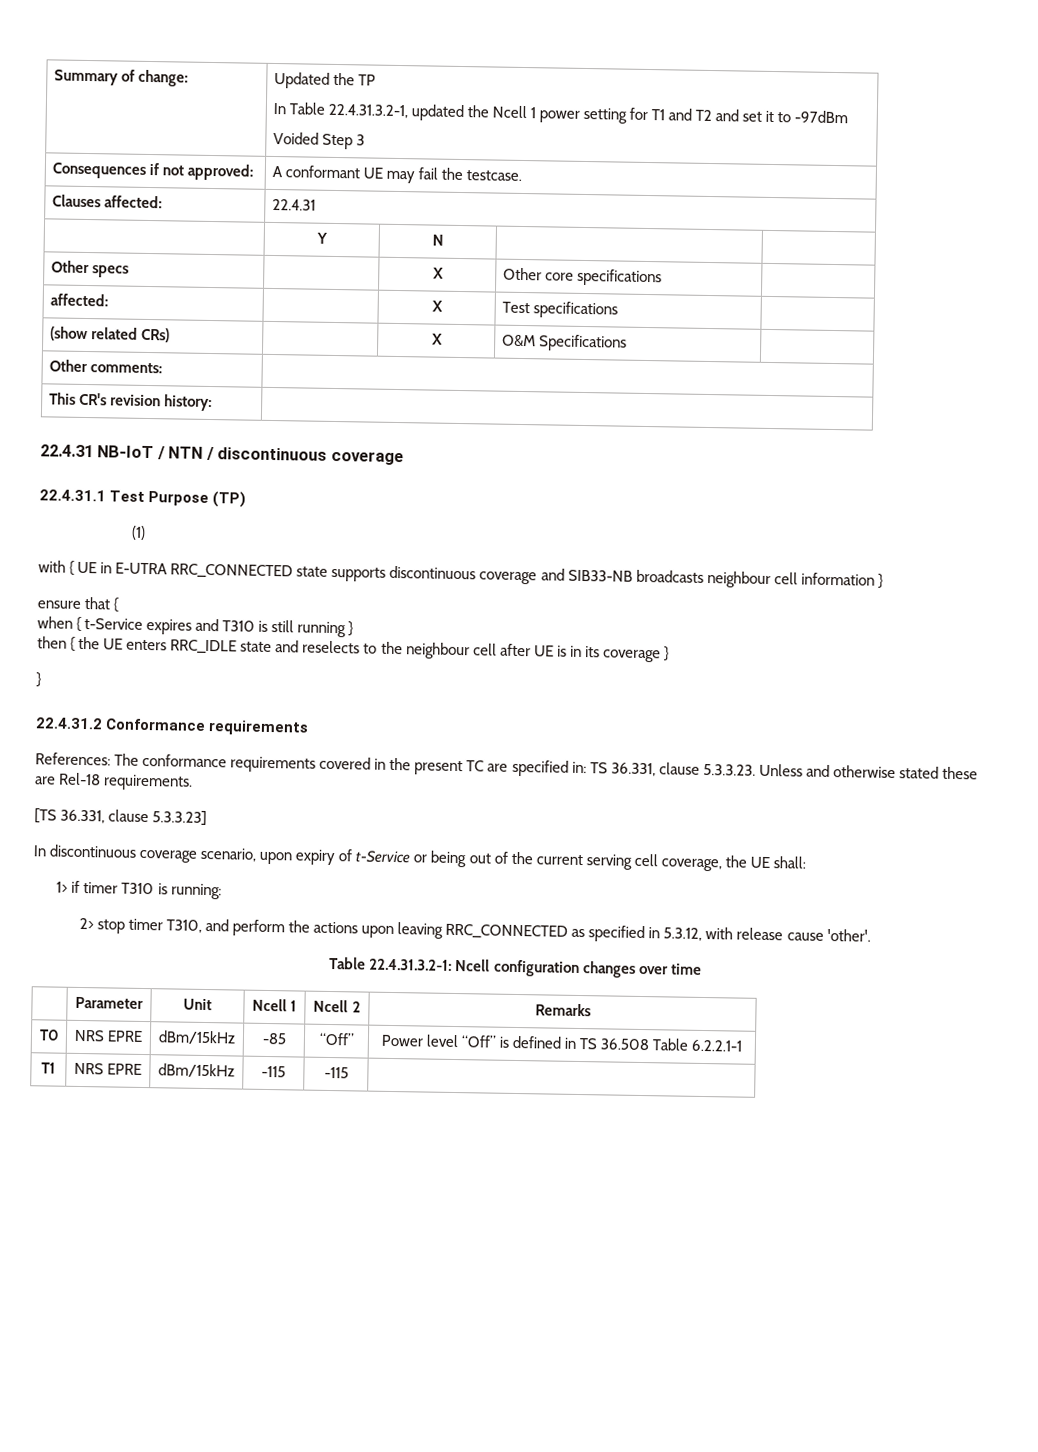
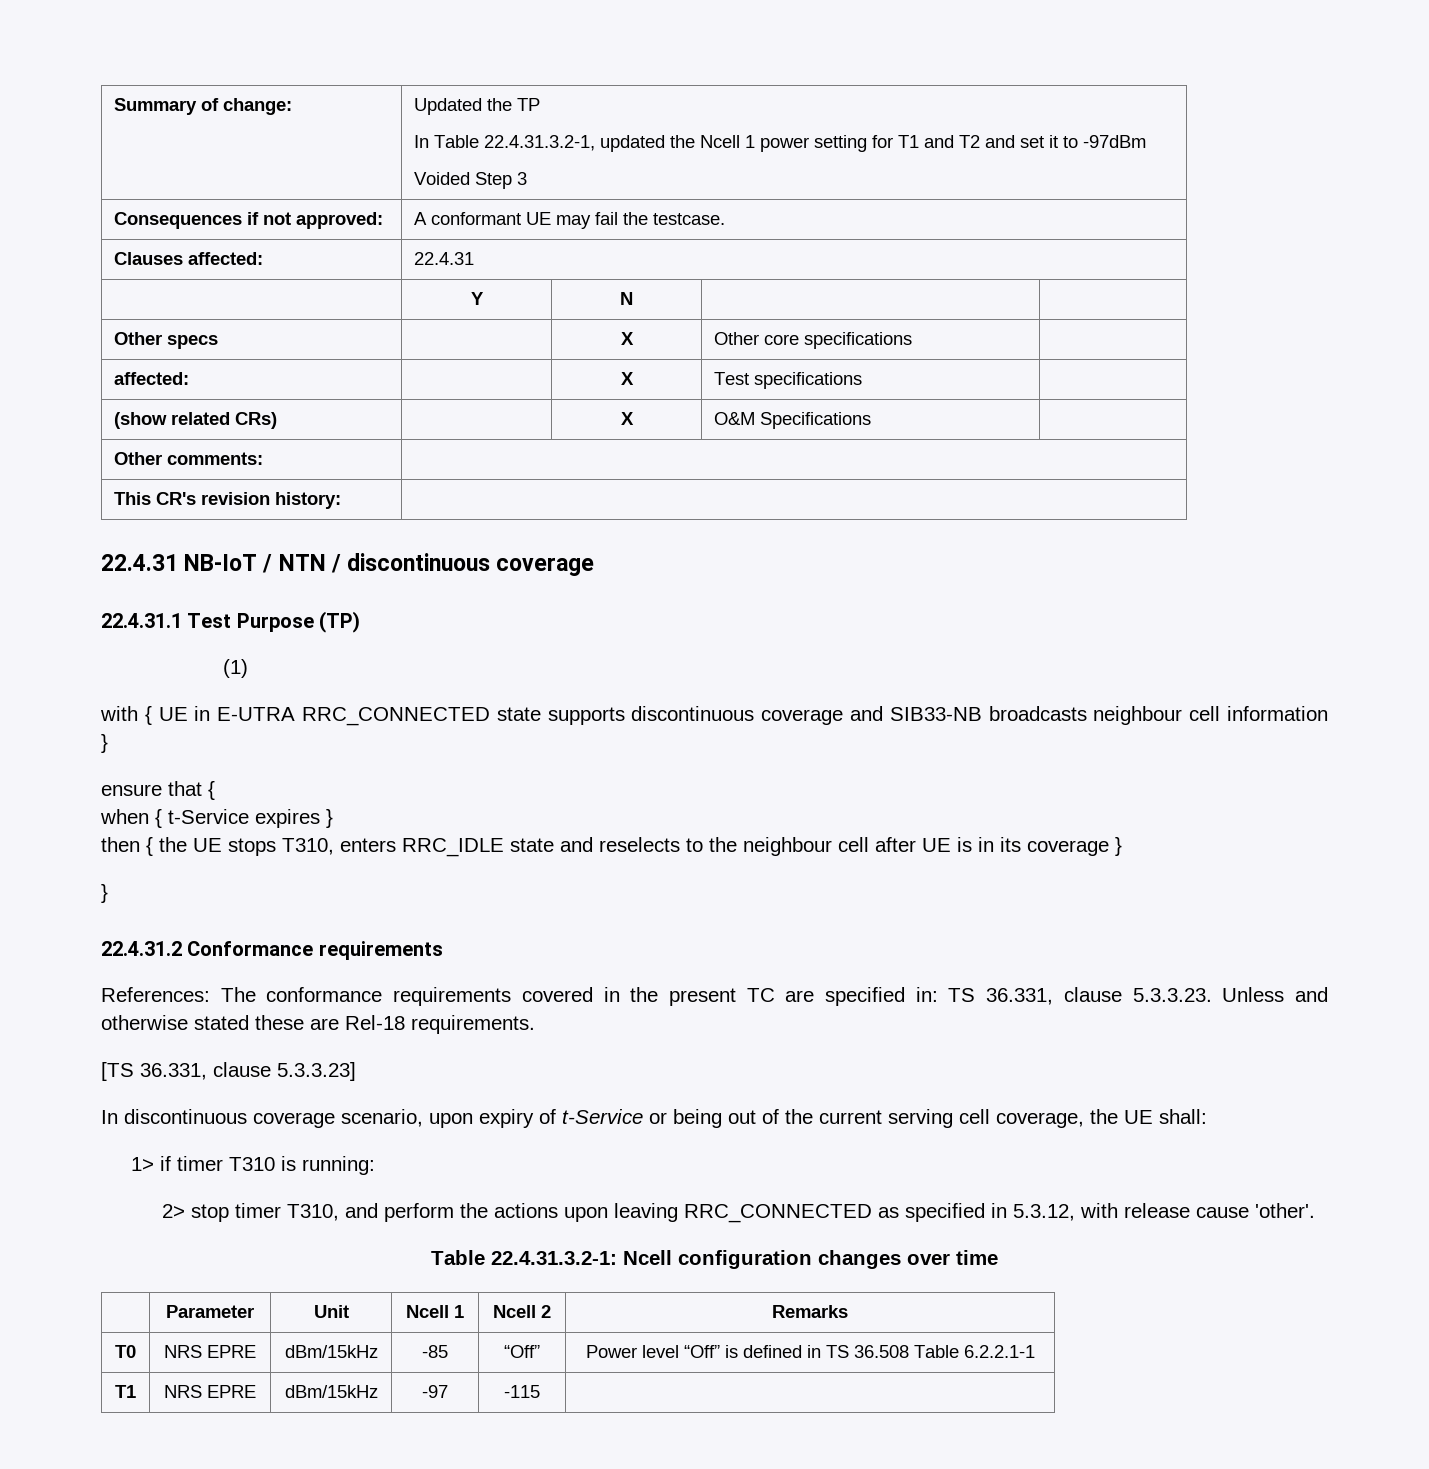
- when { t-Service expires and T310 is still running }
+ when { t-Service expires }
- then { the UE enters RRC_IDLE state and reselects to the neighbour cell after UE is in its coverage }
+ then { the UE stops T310, enters RRC_IDLE state and reselects to the neighbour cell after UE is in its coverage }
- T1 | NRS EPRE | dBm/15kHz | -115 | -115 |
+ T1 | NRS EPRE | dBm/15kHz | -97 | -115 |

